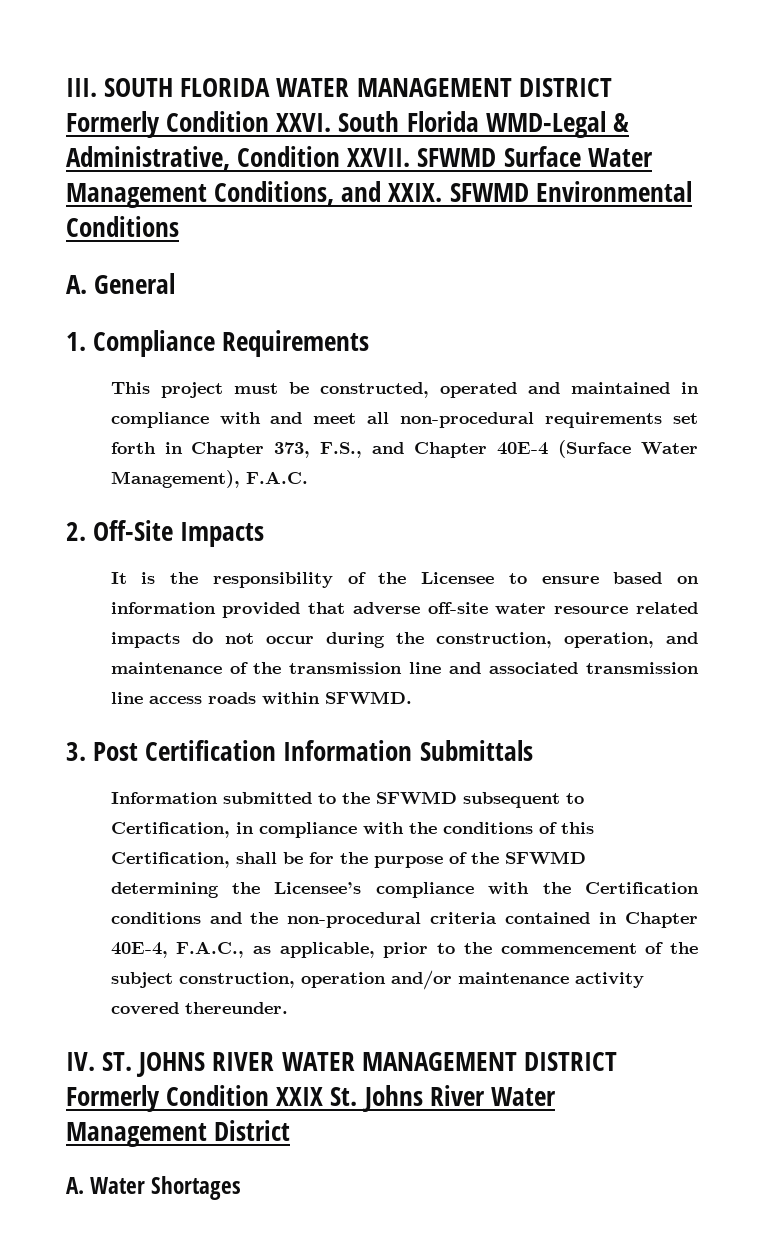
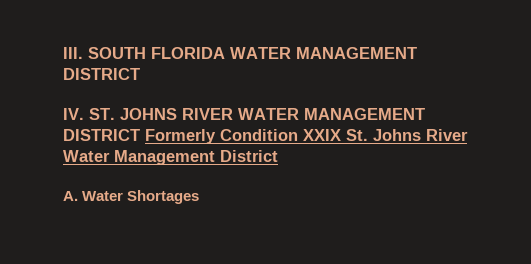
- III. SOUTH FLORIDA WATER MANAGEMENT DISTRICT Formerly Condition XXVI. South Florida WMD-Legal & Administrative, Condition XXVII. SFWMD Surface Water Management Conditions, and XXIX. SFWMD Environmental Conditions
- A. General
- 1. Compliance Requirements
- This project must be constructed, operated and maintained in compliance with and meet all non-procedural requirements set forth in Chapter 373, F.S., and Chapter 40E-4 (Surface Water Management), F.A.C.
- 2. Off-Site Impacts
- It is the responsibility of the Licensee to ensure based on information provided that adverse off-site water resource related impacts do not occur during the construction, operation, and maintenance of the transmission line and associated transmission line access roads within SFWMD.
- 3. Post Certification Information Submittals
- Information submitted to the SFWMD subsequent to Certification, in compliance with the conditions of this Certification, shall be for the purpose of the SFWMD determining the Licensee’s compliance with the Certification conditions and the non-procedural criteria contained in Chapter 40E-4, F.A.C., as applicable, prior to the commencement of the subject construction, operation and/or maintenance activity covered thereunder.
+ III. SOUTH FLORIDA WATER MANAGEMENT DISTRICT

